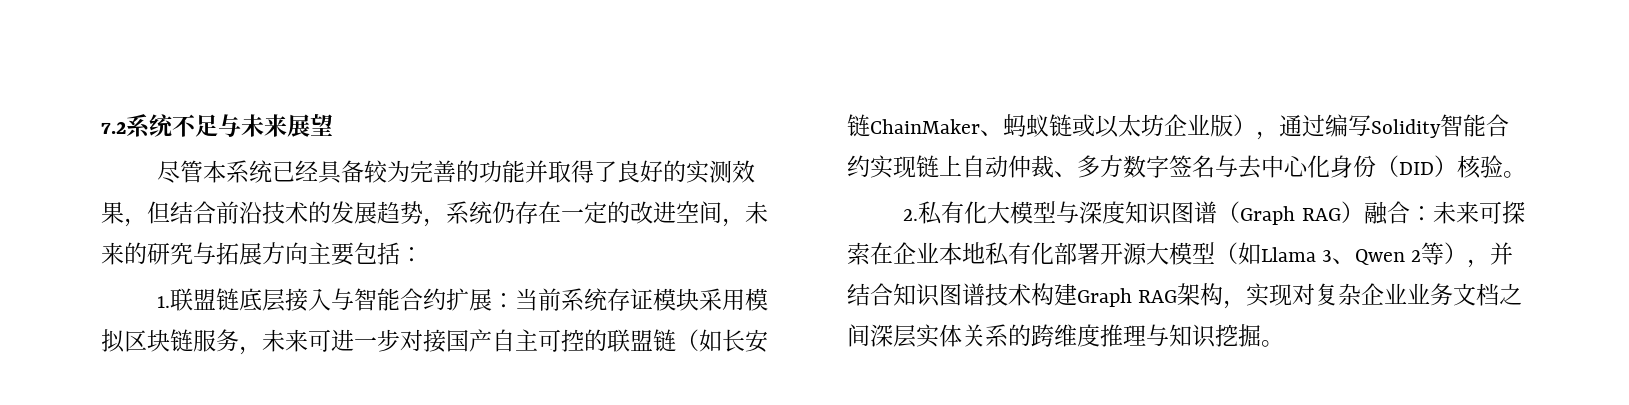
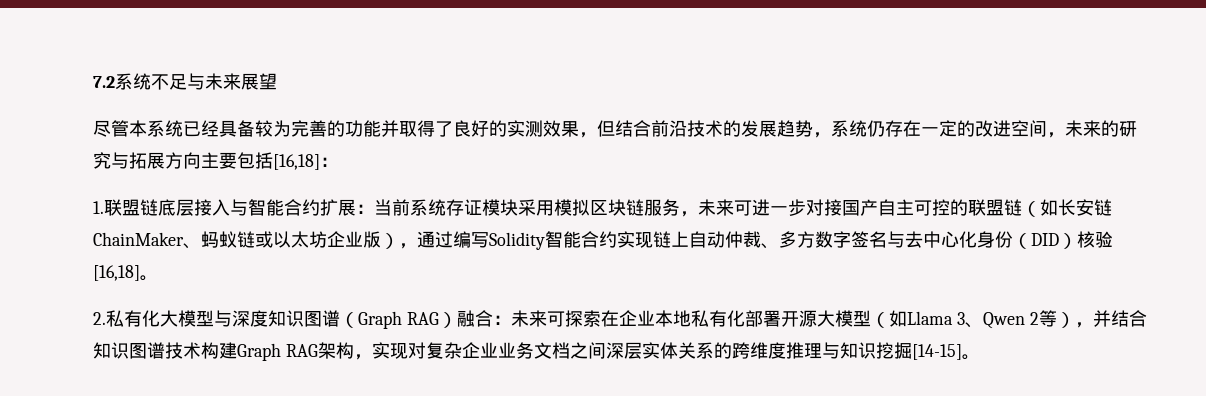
- 尽管本系统已经具备较为完善的功能并取得了良好的实测效果，但结合前沿技术的发展趋势，系统仍存在一定的改进空间，未来的研究与拓展方向主要包括：
+ 尽管本系统已经具备较为完善的功能并取得了良好的实测效果，但结合前沿技术的发展趋势，系统仍存在一定的改进空间，未来的研究与拓展方向主要包括[16,18]：
- 1.联盟链底层接入与智能合约扩展：当前系统存证模块采用模拟区块链服务，未来可进一步对接国产自主可控的联盟链（如长安链ChainMaker、蚂蚁链或以太坊企业版），通过编写Solidity智能合约实现链上自动仲裁、多方数字签名与去中心化身份（DID）核验。
+ 1.联盟链底层接入与智能合约扩展：当前系统存证模块采用模拟区块链服务，未来可进一步对接国产自主可控的联盟链（如长安链ChainMaker、蚂蚁链或以太坊企业版），通过编写Solidity智能合约实现链上自动仲裁、多方数字签名与去中心化身份（DID）核验[16,18]。
- 2.私有化大模型与深度知识图谱（Graph RAG）融合：未来可探索在企业本地私有化部署开源大模型（如Llama 3、Qwen 2等），并结合知识图谱技术构建Graph RAG架构，实现对复杂企业业务文档之间深层实体关系的跨维度推理与知识挖掘。
+ 2.私有化大模型与深度知识图谱（Graph RAG）融合：未来可探索在企业本地私有化部署开源大模型（如Llama 3、Qwen 2等），并结合知识图谱技术构建Graph RAG架构，实现对复杂企业业务文档之间深层实体关系的跨维度推理与知识挖掘[14-15]。

